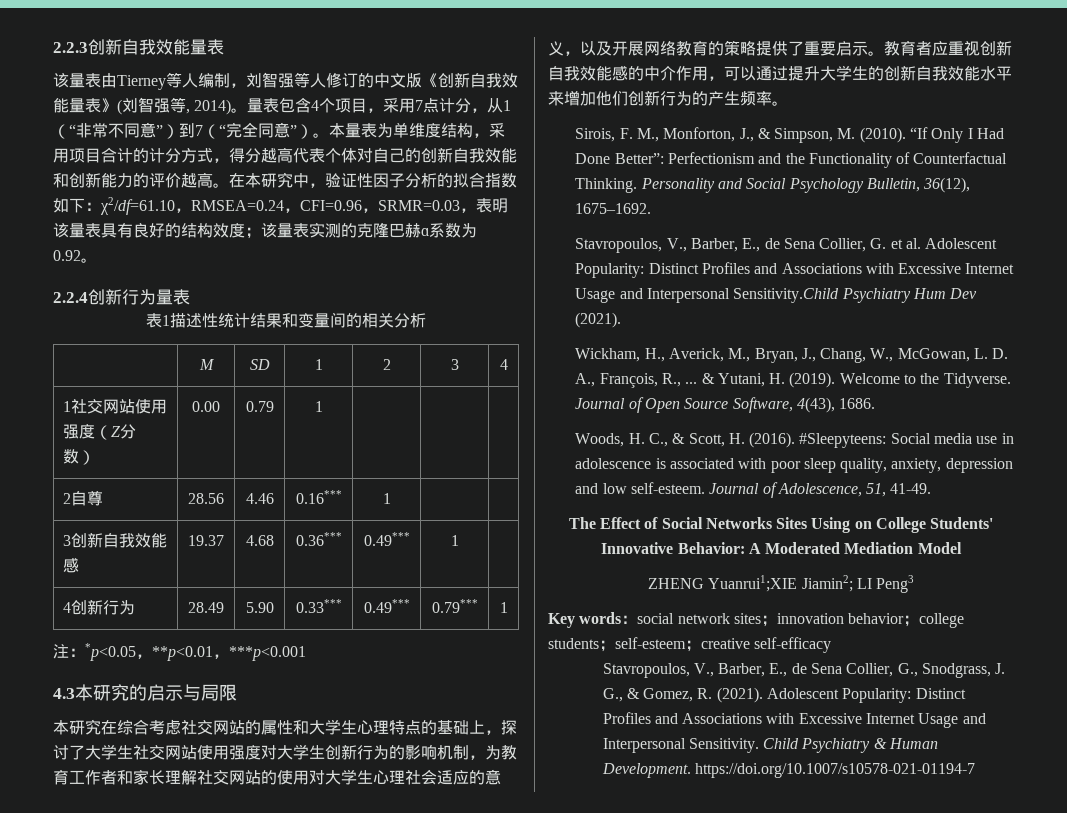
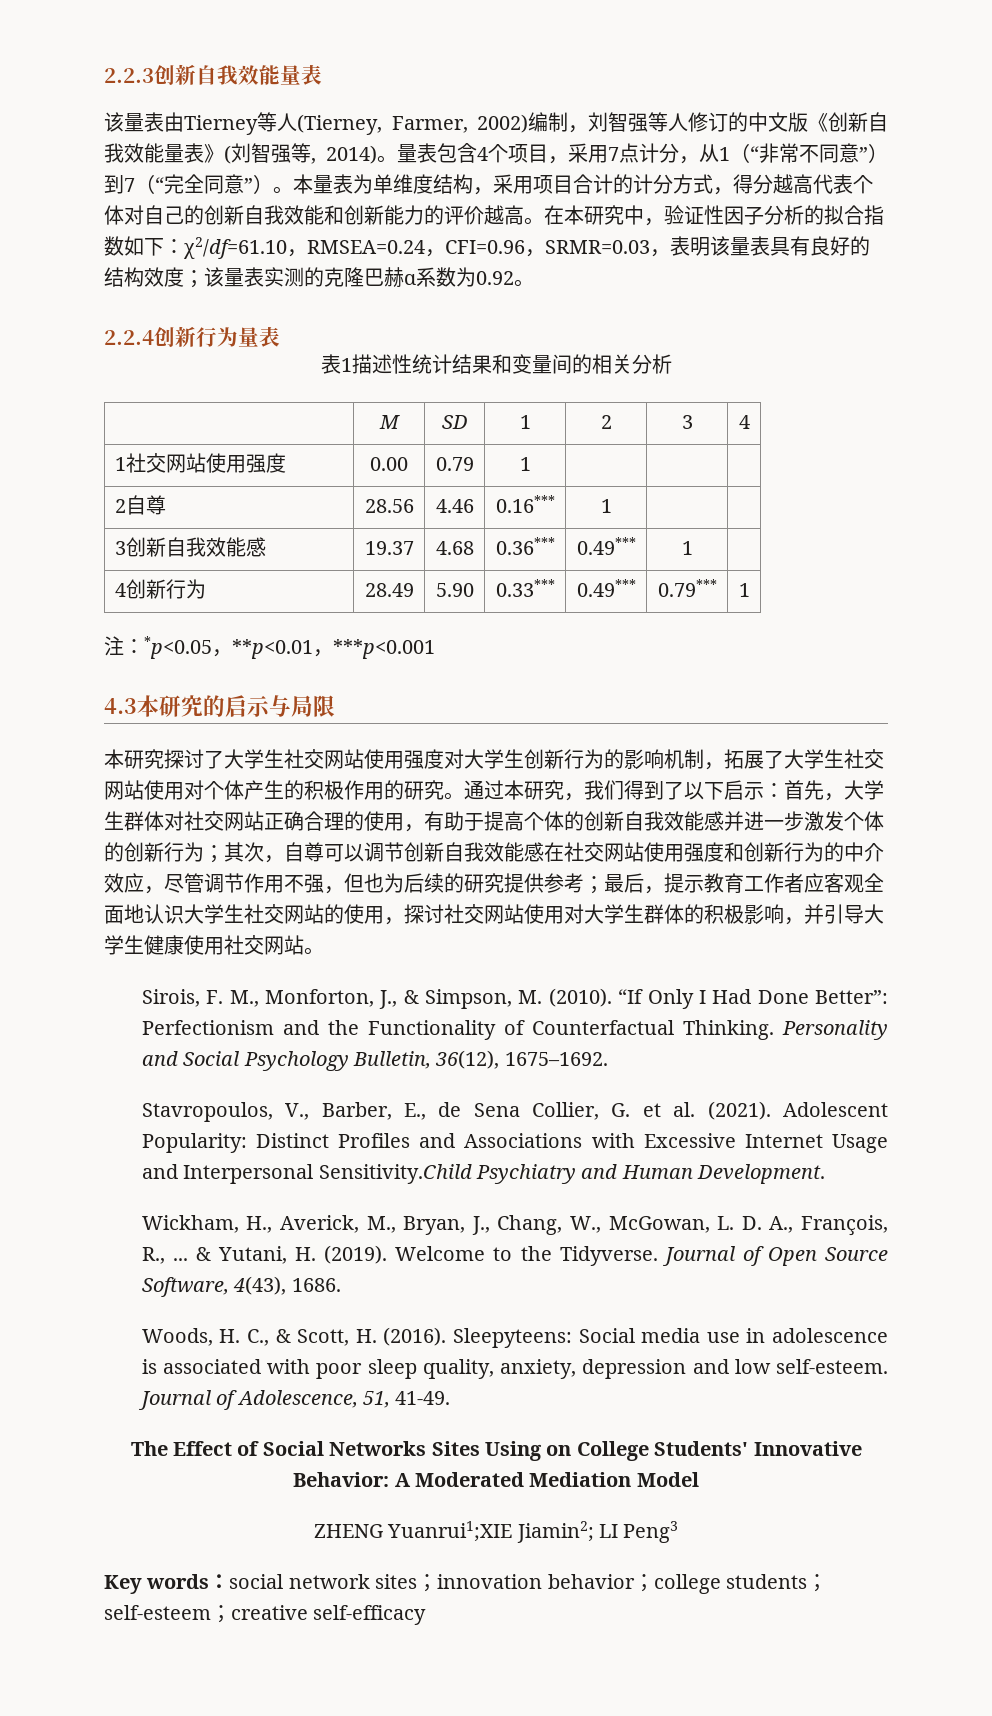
- 该量表由Tierney等人编制，刘智强等人修订的中文版《创新自我效能量表》(刘智强等, 2014)。
+ 该量表由Tierney等人(Tierney, Farmer, 2002)编制，刘智强等人修订的中文版《创新自我效能量表》(刘智强等, 2014)。
- 1社交网站使用强度（Z分数） | 0.00 | 0.79 | 1 | | |
+ 1社交网站使用强度 | 0.00 | 0.79 | 1 | | |
- 本研究在综合考虑社交网站的属性和大学生心理特点的基础上，探讨了大学生社交网站使用强度对大学生创新行为的影响机制，为教育工作者和家长理解社交网站的使用对大学生心理社会适应的意义，以及开展网络教育的策略提供了重要启示。教育者应重视创新自我效能感的中介作用，可以通过提升大学生的创新自我效能水平来增加他们创新行为的产生频率。
+ 本研究探讨了大学生社交网站使用强度对大学生创新行为的影响机制，拓展了大学生社交网站使用对个体产生的积极作用的研究。通过本研究，我们得到了以下启示：首先，大学生群体对社交网站正确合理的使用，有助于提高个体的创新自我效能感并进一步激发个体的创新行为；其次，自尊可以调节创新自我效能感在社交网站使用强度和创新行为的中介效应，尽管调节作用不强，但也为后续的研究提供参考；最后，提示教育工作者应客观全面地认识大学生社交网站的使用，探讨社交网站使用对大学生群体的积极影响，并引导大学生健康使用社交网站。
- Stavropoulos, V., Barber, E., de Sena Collier, G. et al. Adolescent Popularity: Distinct Profiles and Associations with Excessive Internet Usage and Interpersonal Sensitivity.Child Psychiatry Hum Dev (2021).
+ Stavropoulos, V., Barber, E., de Sena Collier, G. et al. (2021). Adolescent Popularity: Distinct Profiles and Associations with Excessive Internet Usage and Interpersonal Sensitivity.Child Psychiatry and Human Development.
- #Sleepyteens: Social media use in adolescence is associated with poor sleep quality, anxiety, depression and low self-esteem.
+ Sleepyteens: Social media use in adolescence is associated with poor sleep quality, anxiety, depression and low self-esteem.
- Stavropoulos, V., Barber, E., de Sena Collier, G., Snodgrass, J. G., & Gomez, R. (2021). Adolescent Popularity: Distinct Profiles and Associations with Excessive Internet Usage and Interpersonal Sensitivity. Child Psychiatry & Human Development. https://doi.org/10.1007/s10578-021-01194-7

